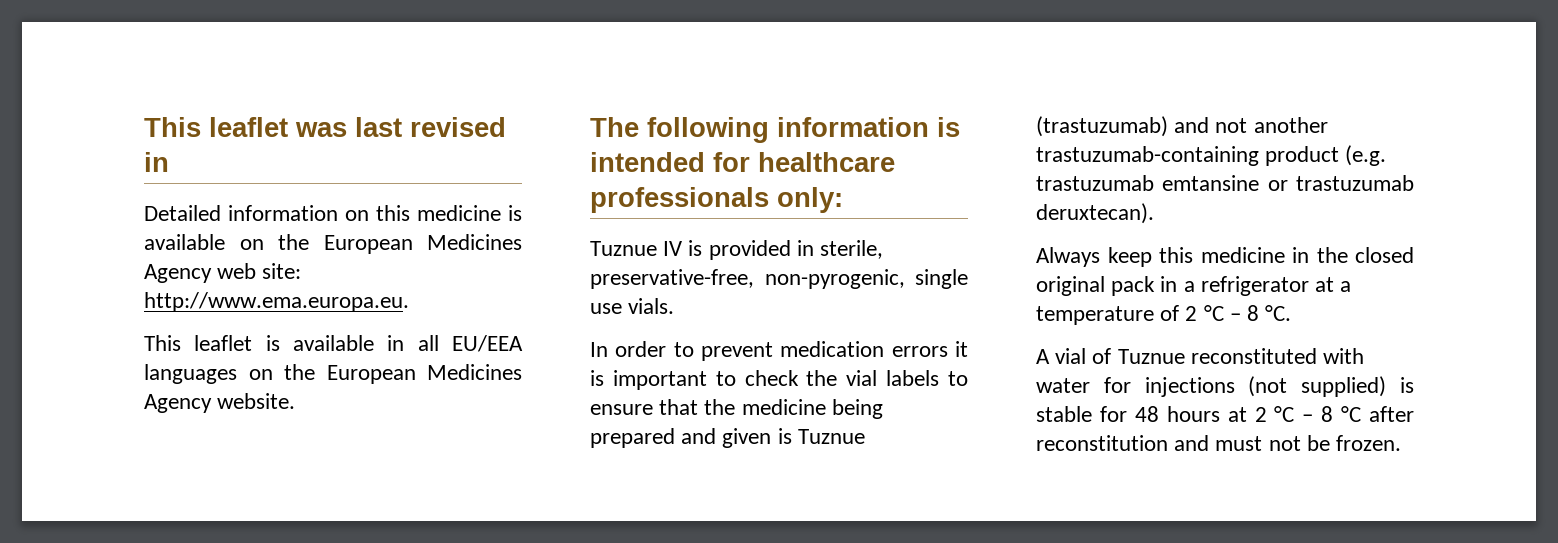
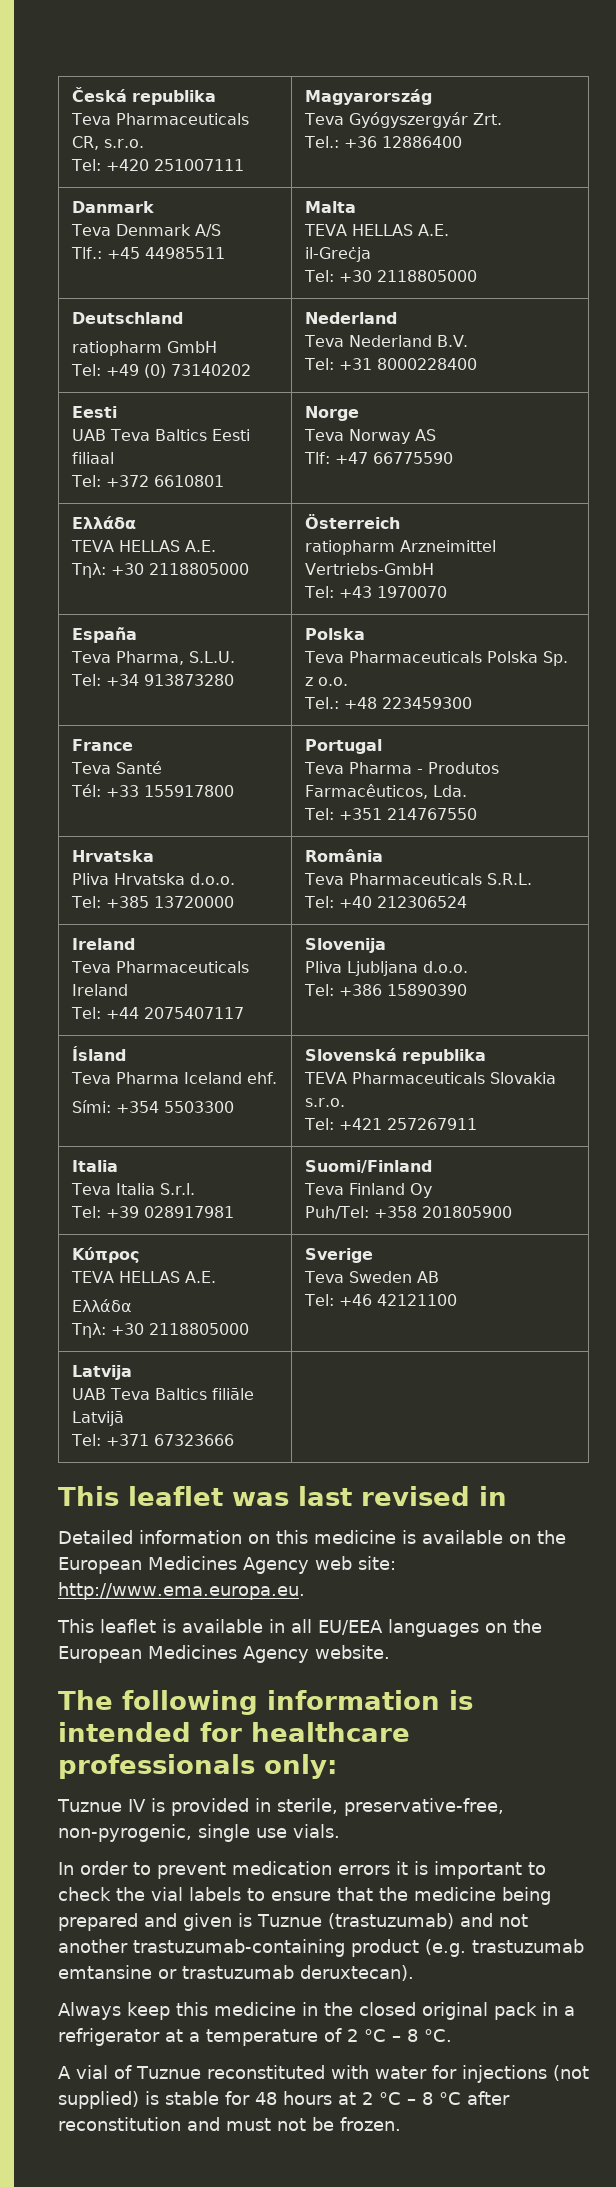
+ Česká republika
+ Teva Pharmaceuticals CR, s.r.o.
+ Tel: +420 251007111 | Magyarország
+ Teva Gyógyszergyár Zrt.
+ Tel.: +36 12886400
+ Danmark
+ Teva Denmark A/S
+ Tlf.: +45 44985511 | Malta
+ TEVA HELLAS Α.Ε.
+ il-Greċja
+ Tel: +30 2118805000
+ Deutschland
+ ratiopharm GmbH
+ Tel: +49 (0) 73140202 | Nederland
+ Teva Nederland B.V.
+ Tel: +31 8000228400
+ Eesti
+ UAB Teva Baltics Eesti filiaal
+ Tel: +372 6610801 | Norge
+ Teva Norway AS
+ Tlf: +47 66775590
+ Ελλάδα
+ TEVA HELLAS Α.Ε.
+ Τηλ: +30 2118805000 | Österreich
+ ratiopharm Arzneimittel Vertriebs-GmbH
+ Tel: +43 1970070
+ España
+ Teva Pharma, S.L.U.
+ Tel: +34 913873280 | Polska
+ Teva Pharmaceuticals Polska Sp. z o.o.
+ Tel.: +48 223459300
+ France
+ Teva Santé
+ Tél: +33 155917800 | Portugal
+ Teva Pharma - Produtos Farmacêuticos, Lda.
+ Tel: +351 214767550
+ Hrvatska
+ Pliva Hrvatska d.o.o.
+ Tel: +385 13720000 | România
+ Teva Pharmaceuticals S.R.L.
+ Tel: +40 212306524
+ Ireland
+ Teva Pharmaceuticals Ireland
+ Tel: +44 2075407117 | Slovenija
+ Pliva Ljubljana d.o.o.
+ Tel: +386 15890390
+ Ísland
+ Teva Pharma Iceland ehf.
+ Sími: +354 5503300 | Slovenská republika
+ TEVA Pharmaceuticals Slovakia s.r.o.
+ Tel: +421 257267911
+ Italia
+ Teva Italia S.r.l.
+ Tel: +39 028917981 | Suomi/Finland
+ Teva Finland Oy
+ Puh/Tel: +358 201805900
+ Κύπρος
+ TEVA HELLAS Α.Ε.
+ Ελλάδα
+ Τηλ: +30 2118805000 | Sverige
+ Teva Sweden AB
+ Tel: +46 42121100
+ Latvija
+ UAB Teva Baltics filiāle Latvijā
+ Tel: +371 67323666 |

